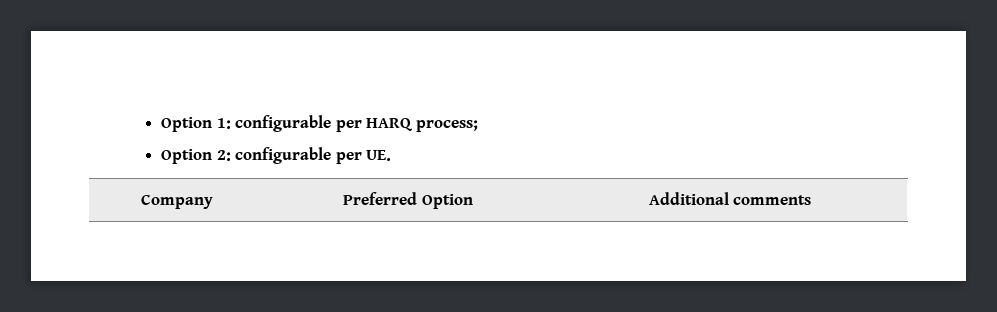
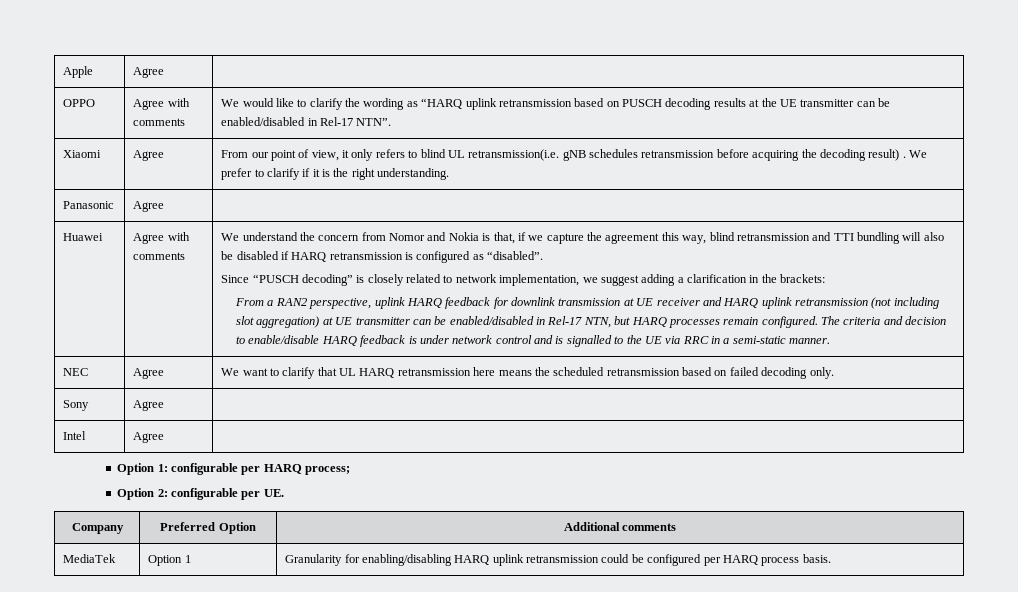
+ Apple | Agree |
+ OPPO | Agree with comments | We would like to clarify the wording as “HARQ uplink retransmission based on PUSCH decoding results at the UE transmitter can be enabled/disabled in Rel-17 NTN”.
+ Xiaomi | Agree | From our point of view, it only refers to blind UL retransmission(i.e. gNB schedules retransmission before acquiring the decoding result) . We prefer to clarify if it is the right understanding.
+ Panasonic | Agree |
+ Huawei | Agree with comments | We understand the concern from Nomor and Nokia is that, if we capture the agreement this way, blind retransmission and TTI bundling will also be disabled if HARQ retransmission is configured as “disabled”.
+ Since “PUSCH decoding” is closely related to network implementation, we suggest adding a clarification in the brackets:
+ From a RAN2 perspective, uplink HARQ feedback for downlink transmission at UE receiver and HARQ uplink retransmission (not including slot aggregation) at UE transmitter can be enabled/disabled in Rel-17 NTN, but HARQ processes remain configured. The criteria and decision to enable/disable HARQ feedback is under network control and is signalled to the UE via RRC in a semi-static manner.
+ NEC | Agree | We want to clarify that UL HARQ retransmission here means the scheduled retransmission based on failed decoding only.
+ Sony | Agree |
+ Intel | Agree |
+ MediaTek | Option 1 | Granularity for enabling/disabling HARQ uplink retransmission could be configured per HARQ process basis.

